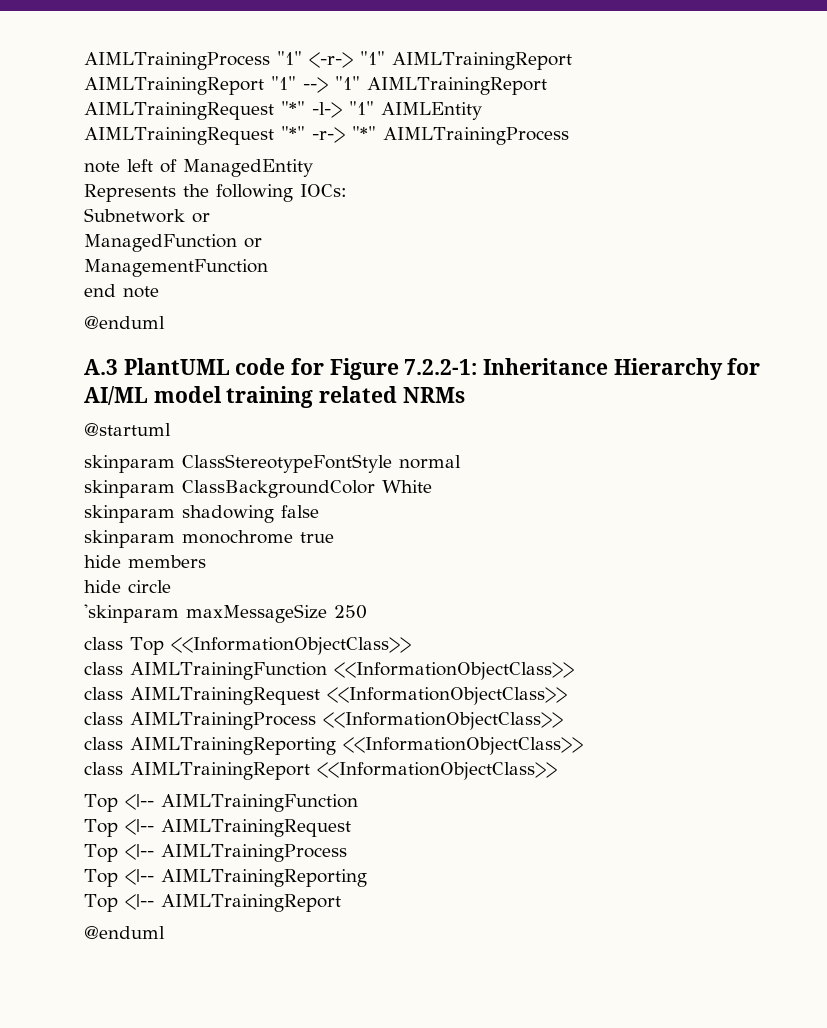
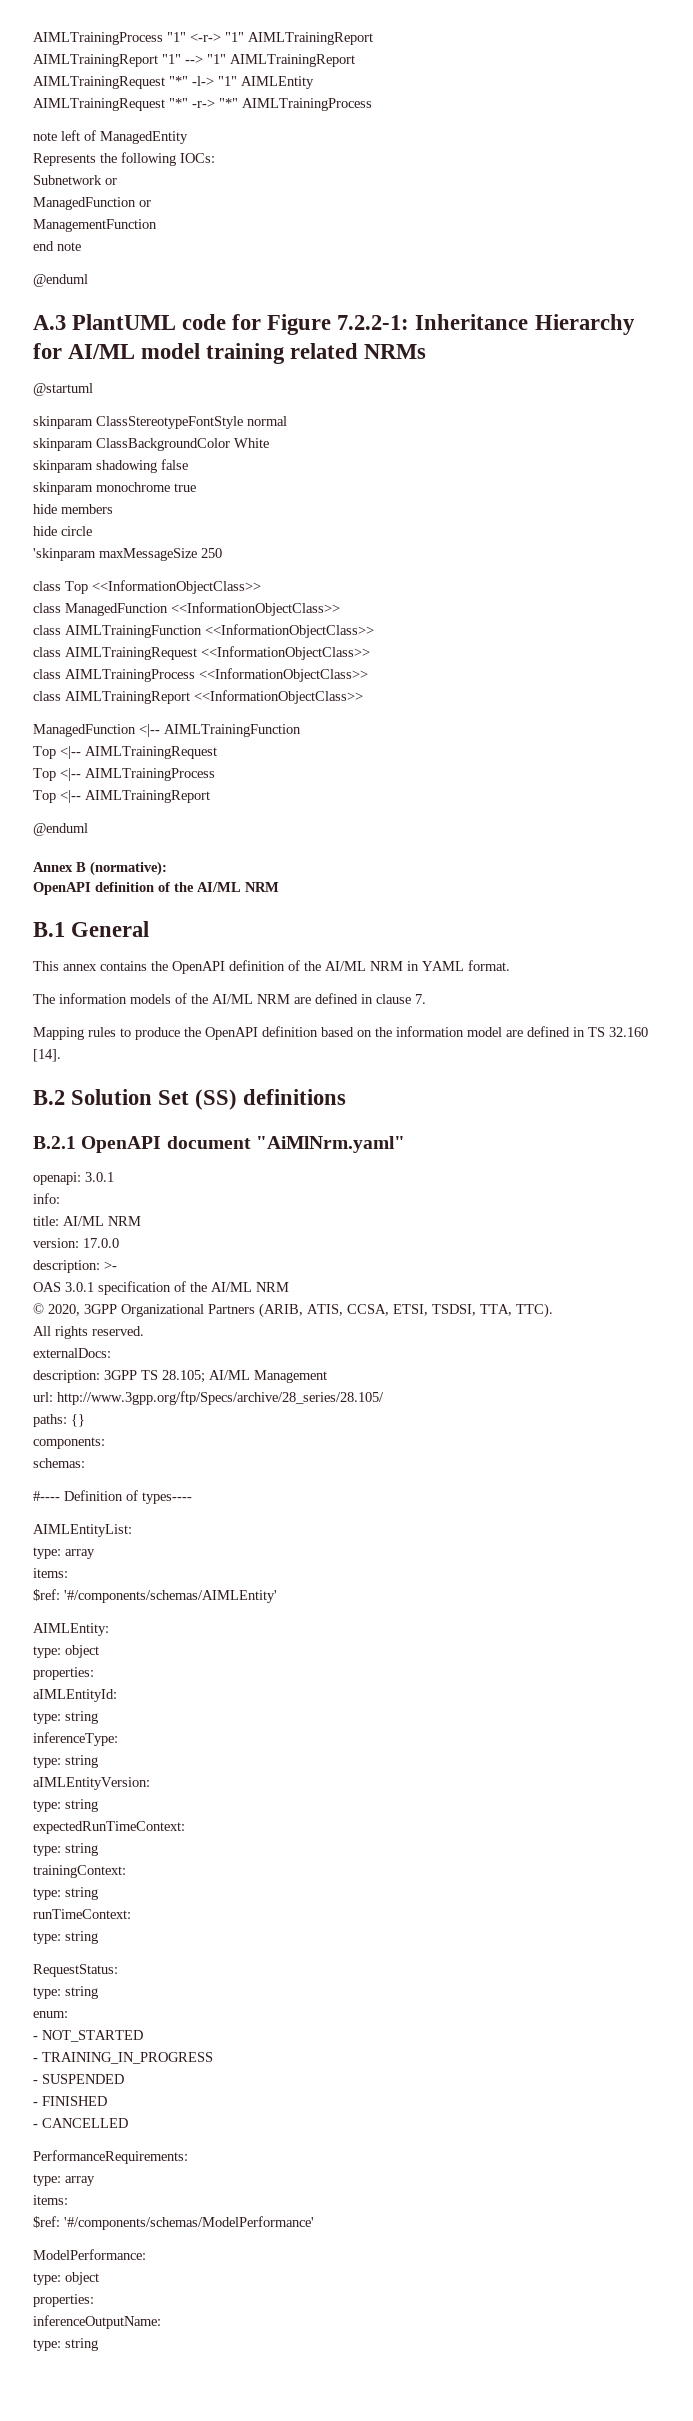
+ class ManagedFunction <<InformationObjectClass>>
- class AIMLTrainingReporting <<InformationObjectClass>>
- Top <|-- AIMLTrainingFunction
+ ManagedFunction <|-- AIMLTrainingFunction
- Top <|-- AIMLTrainingReporting
+ Annex B (normative):
+ OpenAPI definition of the AI/ML NRM
+ B.1 General
+ This annex contains the OpenAPI definition of the AI/ML NRM in YAML format.
+ The information models of the AI/ML NRM are defined in clause 7.
+ Mapping rules to produce the OpenAPI definition based on the information model are defined in TS 32.160 [14].
+ B.2 Solution Set (SS) definitions
+ B.2.1 OpenAPI document "AiMlNrm.yaml"
+ openapi: 3.0.1
+ info:
+ title: AI/ML NRM
+ version: 17.0.0
+ description: >-
+ OAS 3.0.1 specification of the AI/ML NRM
+ © 2020, 3GPP Organizational Partners (ARIB, ATIS, CCSA, ETSI, TSDSI, TTA, TTC).
+ All rights reserved.
+ externalDocs:
+ description: 3GPP TS 28.105; AI/ML Management
+ url: http://www.3gpp.org/ftp/Specs/archive/28_series/28.105/
+ paths: {}
+ components:
+ schemas:
+ #---- Definition of types----
+ AIMLEntityList:
+ type: array
+ items:
+ $ref: '#/components/schemas/AIMLEntity'
+ AIMLEntity:
+ type: object
+ properties:
+ aIMLEntityId:
+ type: string
+ inferenceType:
+ type: string
+ aIMLEntityVersion:
+ type: string
+ expectedRunTimeContext:
+ type: string
+ trainingContext:
+ type: string
+ runTimeContext:
+ type: string
+ RequestStatus:
+ type: string
+ enum:
+ - NOT_STARTED
+ - TRAINING_IN_PROGRESS
+ - SUSPENDED
+ - FINISHED
+ - CANCELLED
+ PerformanceRequirements:
+ type: array
+ items:
+ $ref: '#/components/schemas/ModelPerformance'
+ ModelPerformance:
+ type: object
+ properties:
+ inferenceOutputName:
+ type: string

